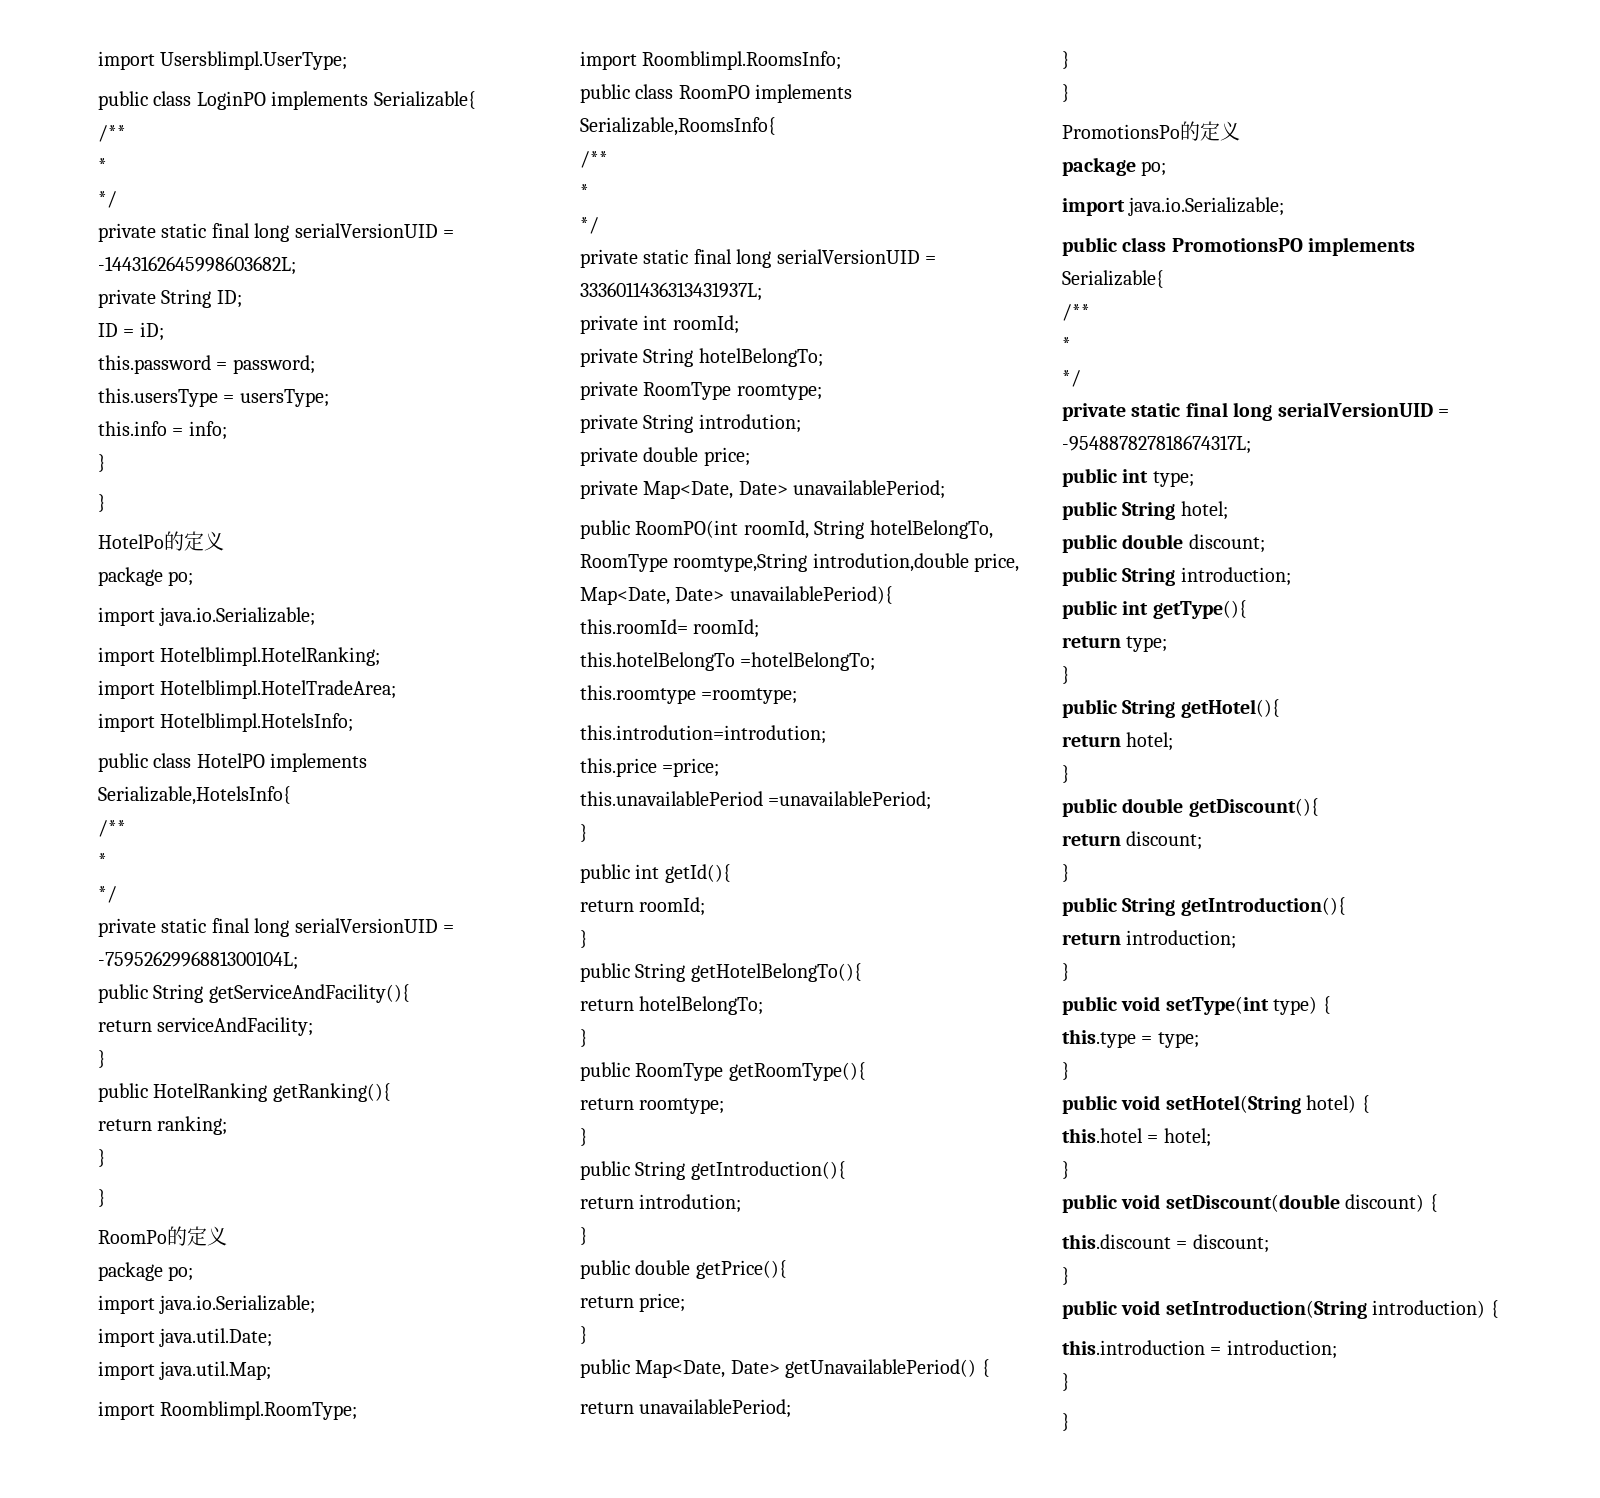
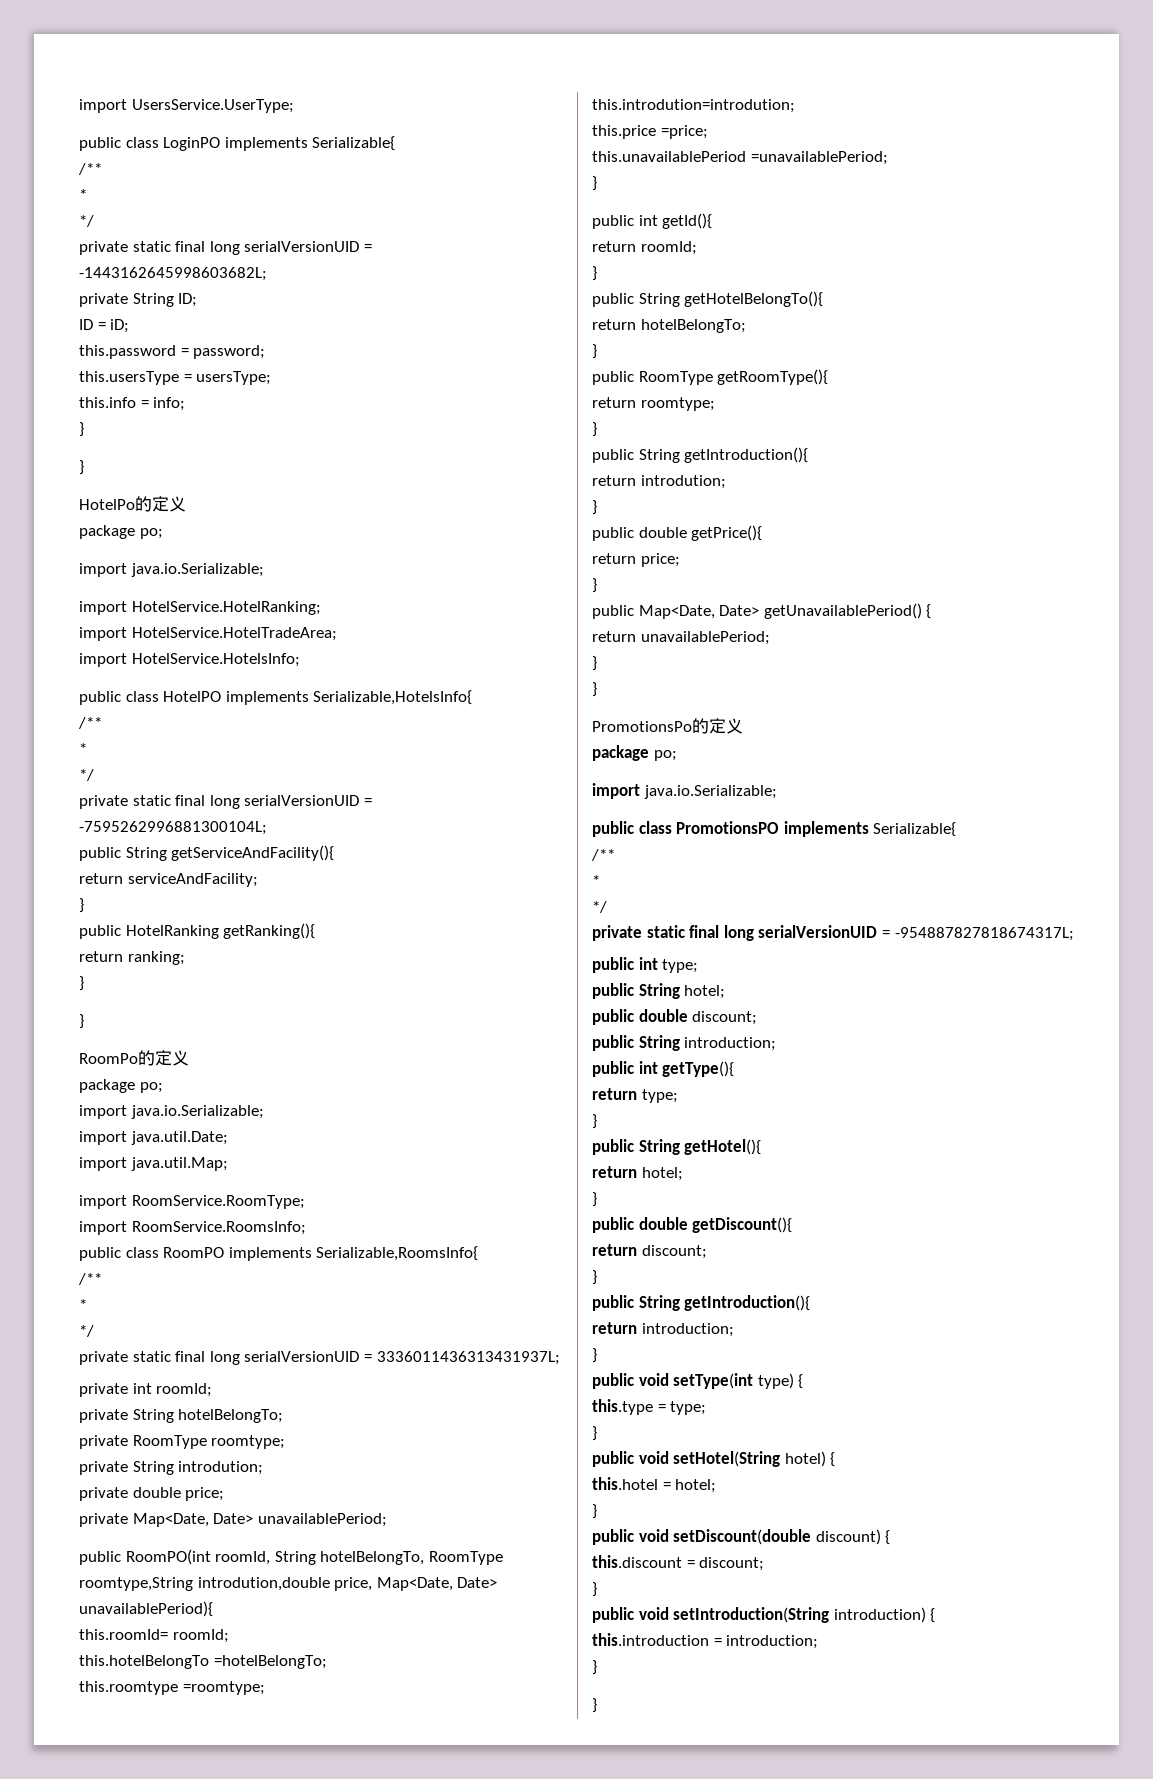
- import Usersblimpl.UserType;
+ import UsersService.UserType;
- import Hotelblimpl.HotelRanking;
- import Hotelblimpl.HotelTradeArea;
- import Hotelblimpl.HotelsInfo;
+ import HotelService.HotelRanking;
+ import HotelService.HotelTradeArea;
+ import HotelService.HotelsInfo;
- import Roomblimpl.RoomType;
- import Roomblimpl.RoomsInfo;
+ import RoomService.RoomType;
+ import RoomService.RoomsInfo;

